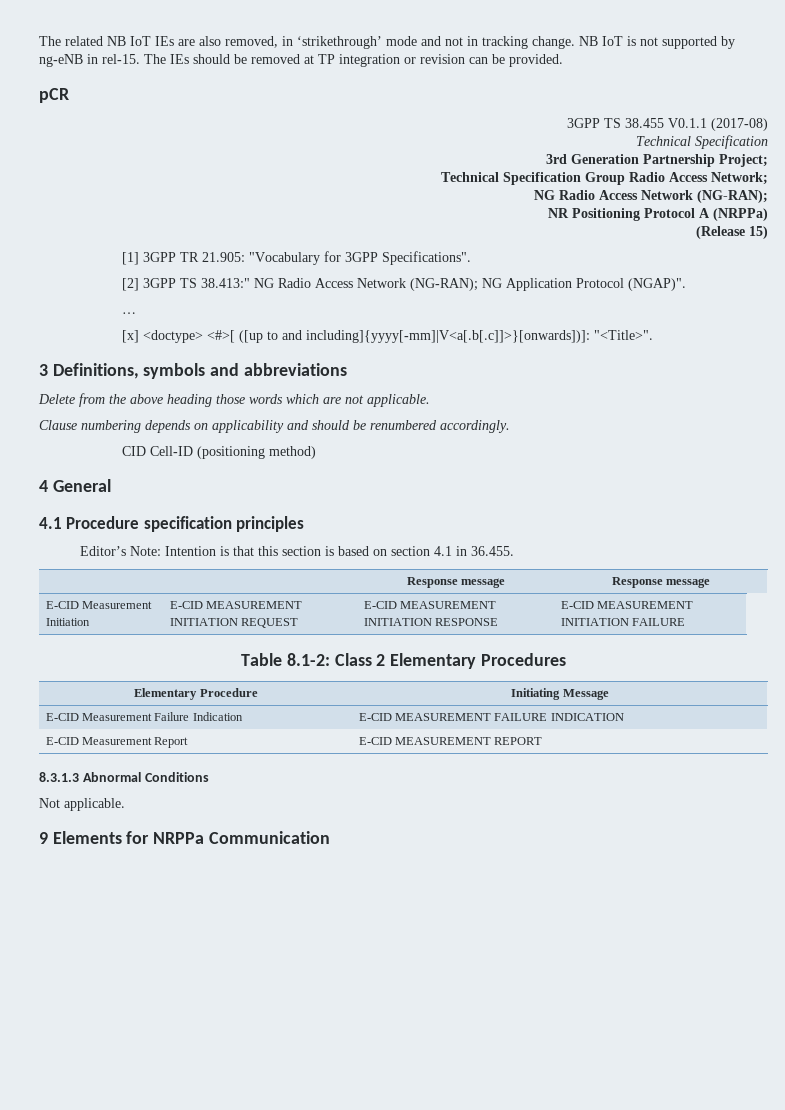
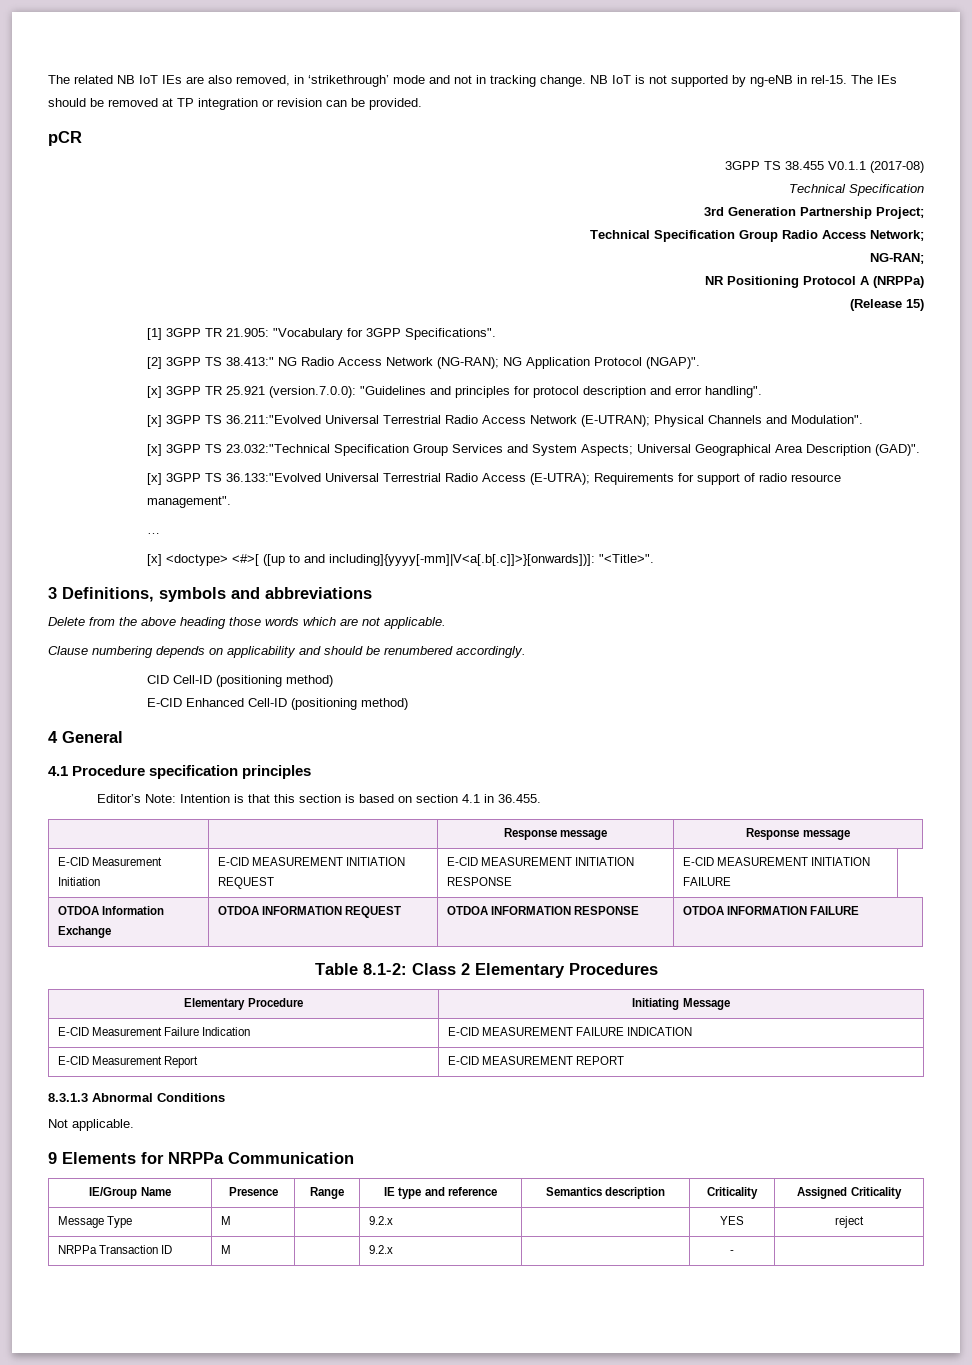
  Technical Specification Group Radio Access Network;
- NG Radio Access Network (NG-RAN);
+ NG-RAN;
+ [x] 3GPP TR 25.921 (version.7.0.0): "Guidelines and principles for protocol description and error handling".
+ [x] 3GPP TS 36.211:"Evolved Universal Terrestrial Radio Access Network (E-UTRAN); Physical Channels and Modulation".
+ [x] 3GPP TS 23.032:"Technical Specification Group Services and System Aspects; Universal Geographical Area Description (GAD)".
+ [x] 3GPP TS 36.133:"Evolved Universal Terrestrial Radio Access (E-UTRA); Requirements for support of radio resource management".
+ E-CID Enhanced Cell-ID (positioning method)
+ OTDOA Information Exchange | OTDOA INFORMATION REQUEST | OTDOA INFORMATION RESPONSE | OTDOA INFORMATION FAILURE
+ IE/Group Name | Presence | Range | IE type and reference | Semantics description | Criticality | Assigned Criticality
+ Message Type | M | | 9.2.x | | YES | reject
+ NRPPa Transaction ID | M | | 9.2.x | | - |

